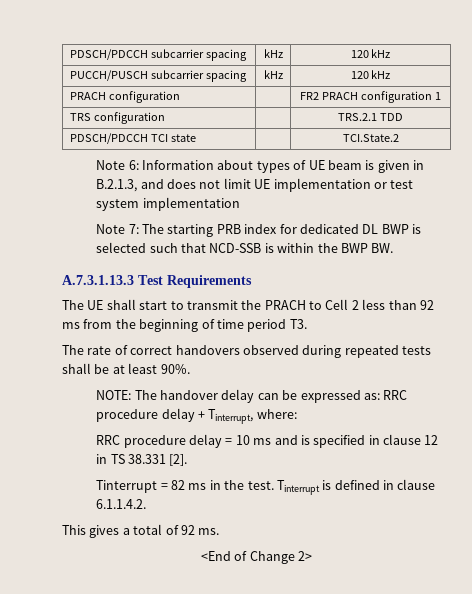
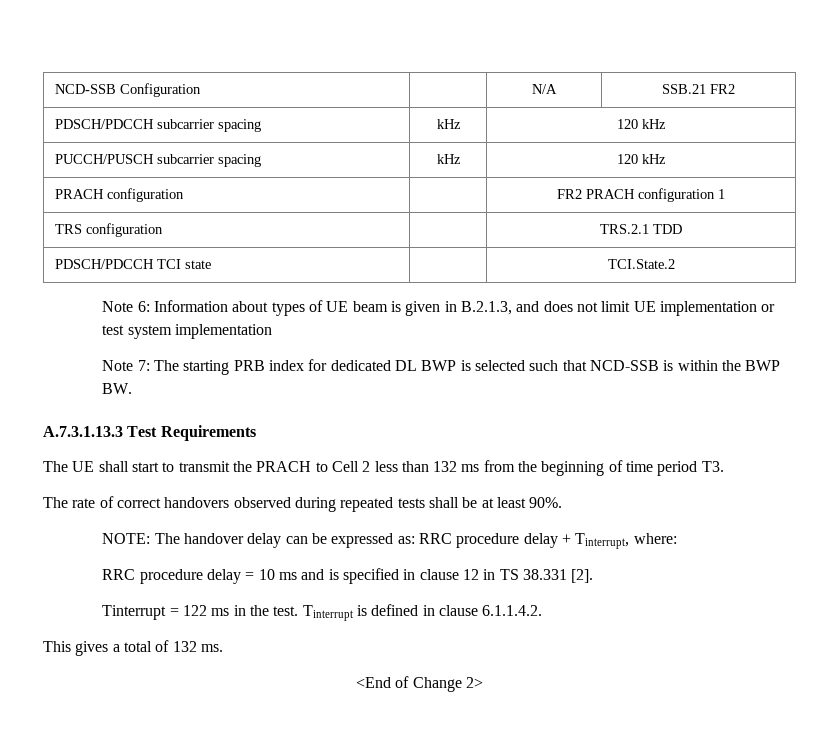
+ NCD-SSB Configuration | | N/A | SSB.21 FR2
- The UE shall start to transmit the PRACH to Cell 2 less than 92 ms from the beginning of time period T3.
+ The UE shall start to transmit the PRACH to Cell 2 less than 132 ms from the beginning of time period T3.
- Tinterrupt = 82 ms in the test.
+ Tinterrupt = 122 ms in the test.
- This gives a total of 92 ms.
+ This gives a total of 132 ms.

